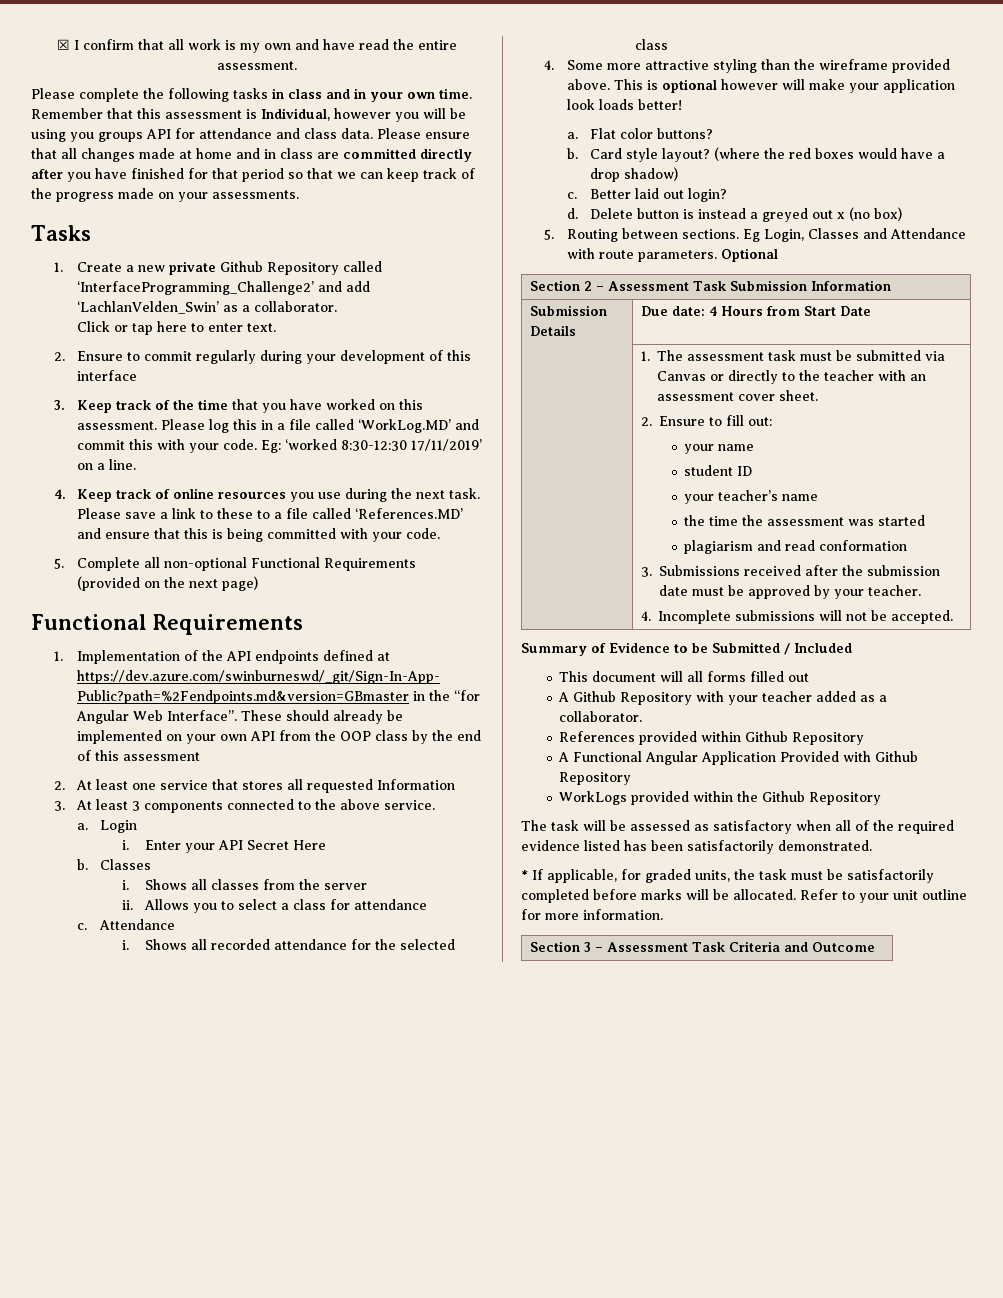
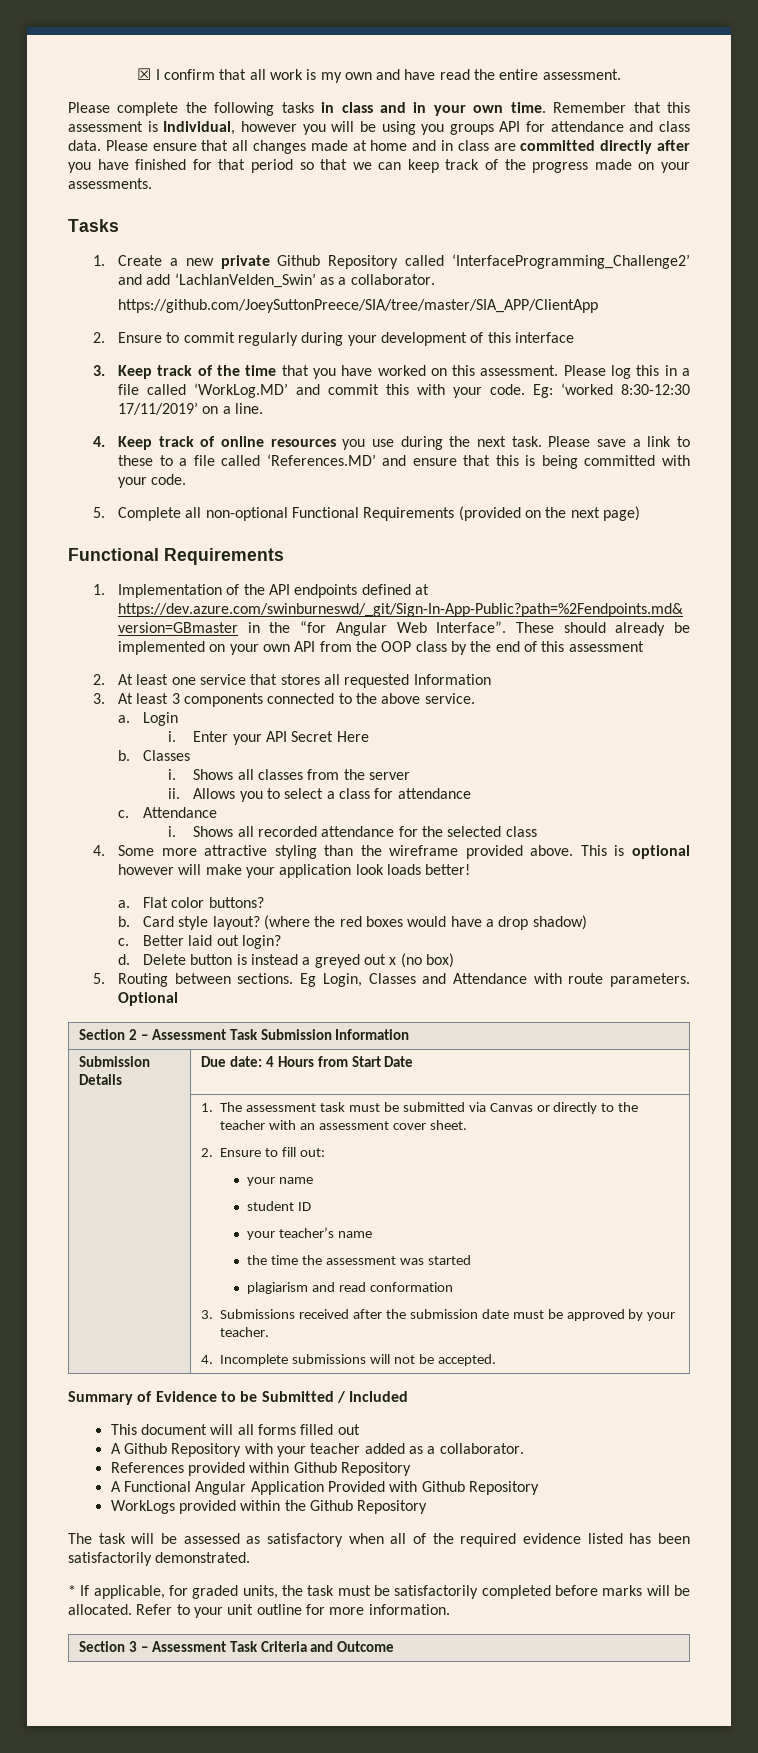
- Click or tap here to enter text.
+ https://github.com/JoeySuttonPreece/SIA/tree/master/SIA_APP/ClientApp

